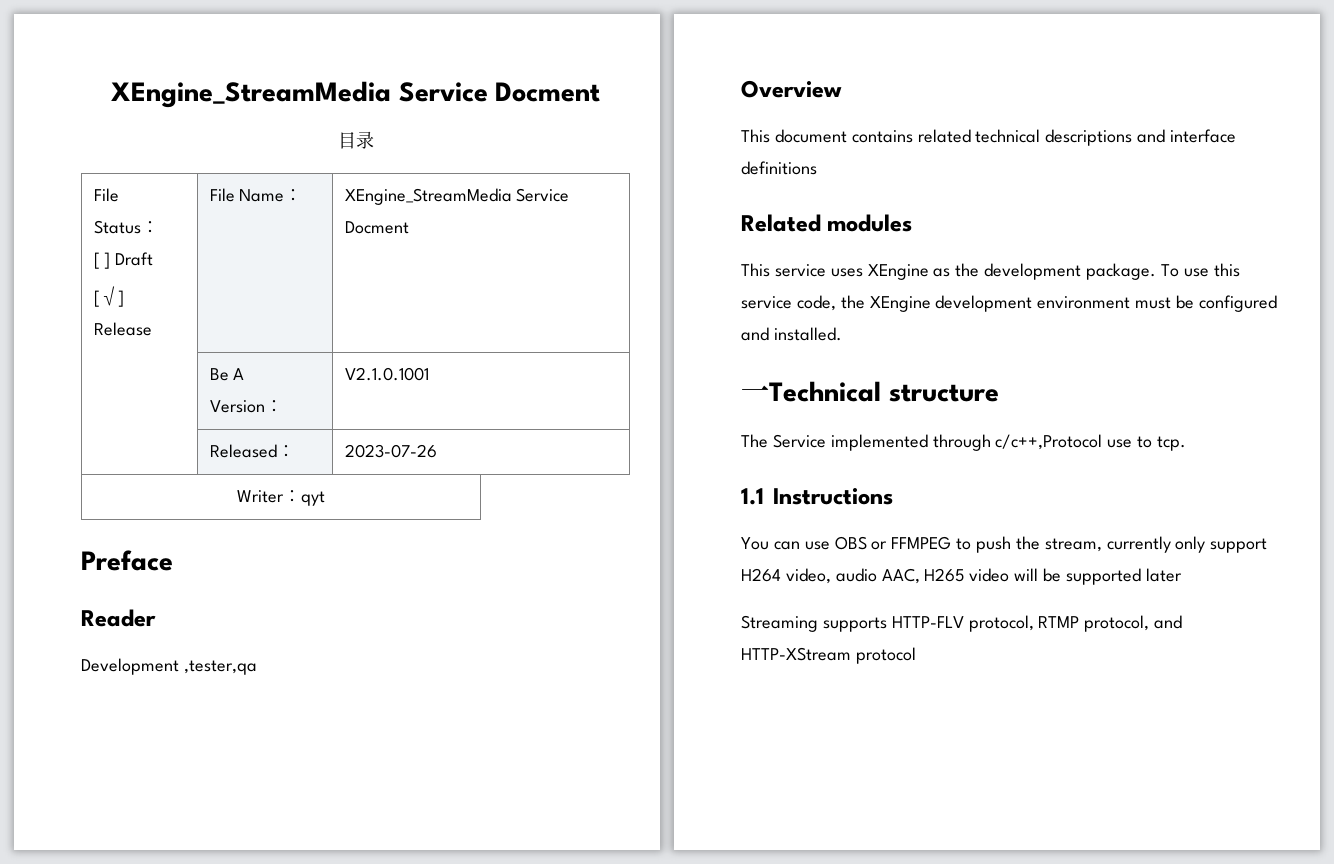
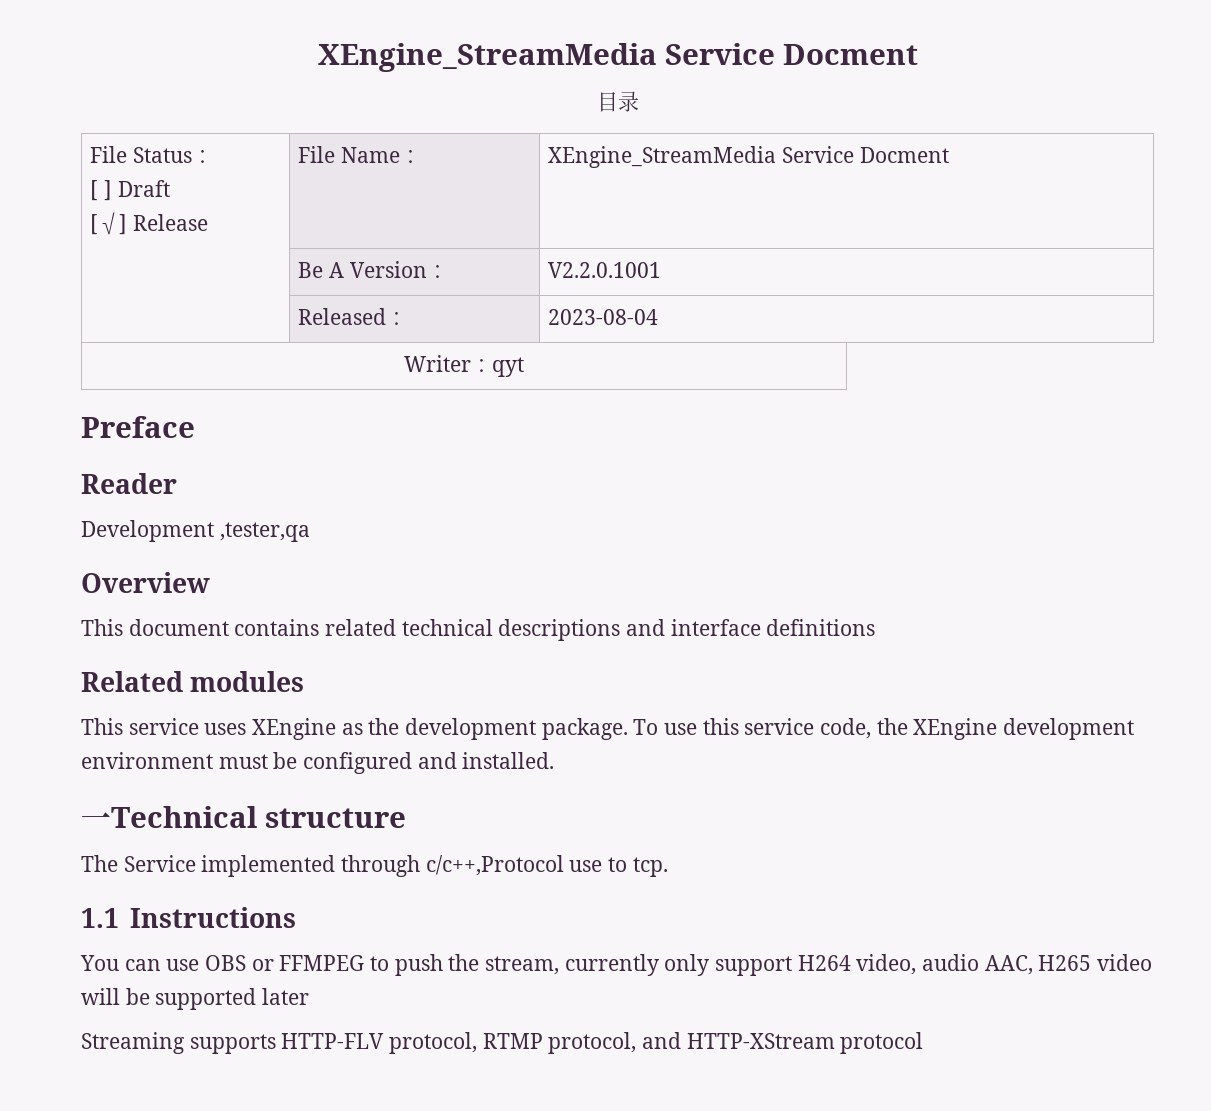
- | Be A Version： | V2.1.0.1001
+ | Be A Version： | V2.2.0.1001
- | Released： | 2023-07-26
+ | Released： | 2023-08-04

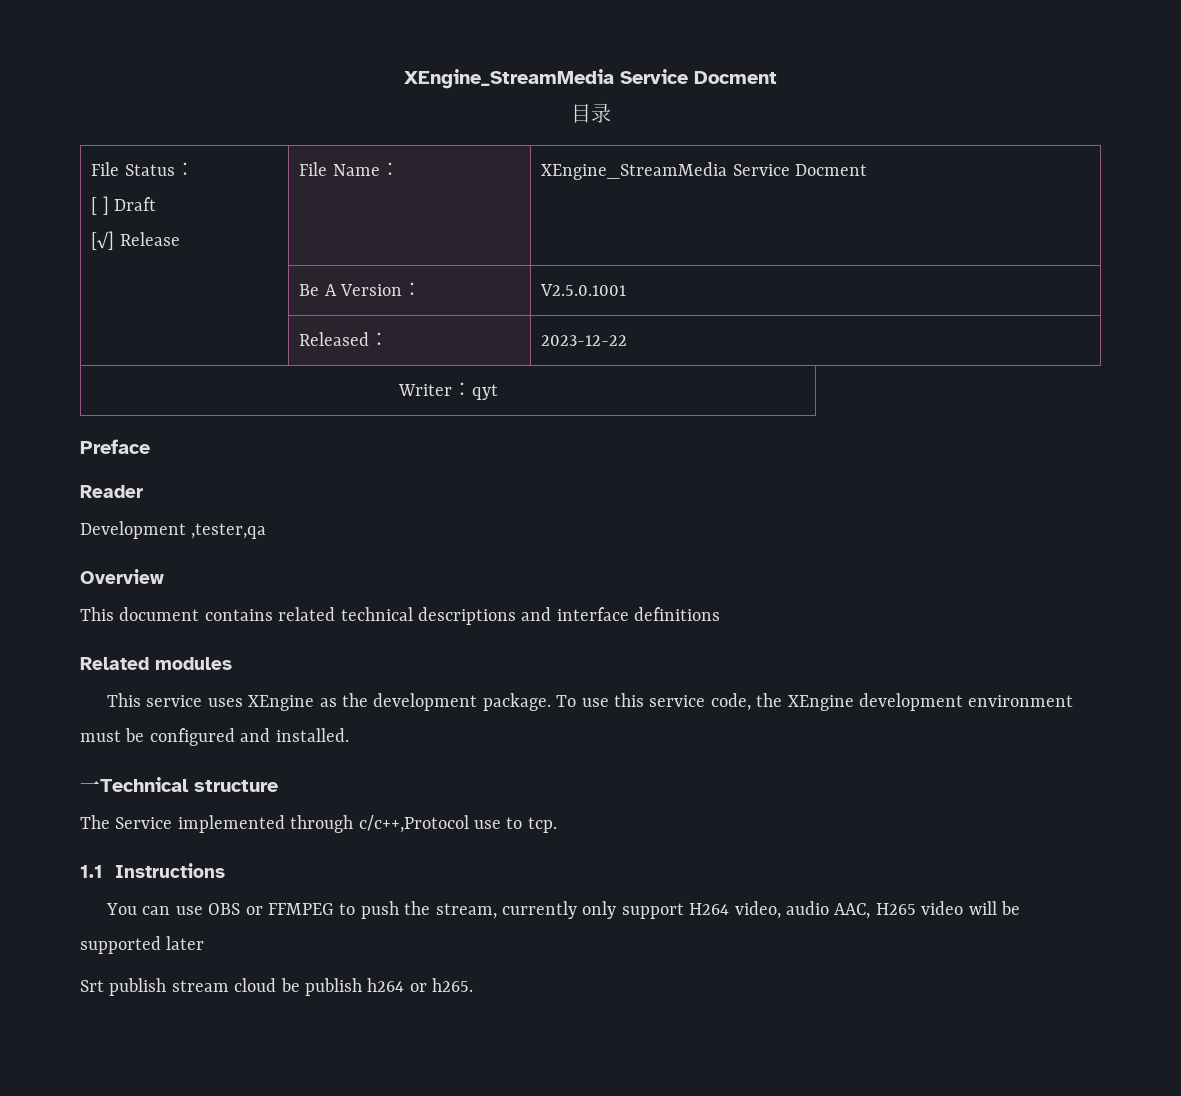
- | Be A Version： | V2.2.0.1001
+ | Be A Version： | V2.5.0.1001
- | Released： | 2023-08-04
+ | Released： | 2023-12-22
- Streaming supports HTTP-FLV protocol, RTMP protocol, and HTTP-XStream protocol
+ Srt publish stream cloud be publish h264 or h265.

